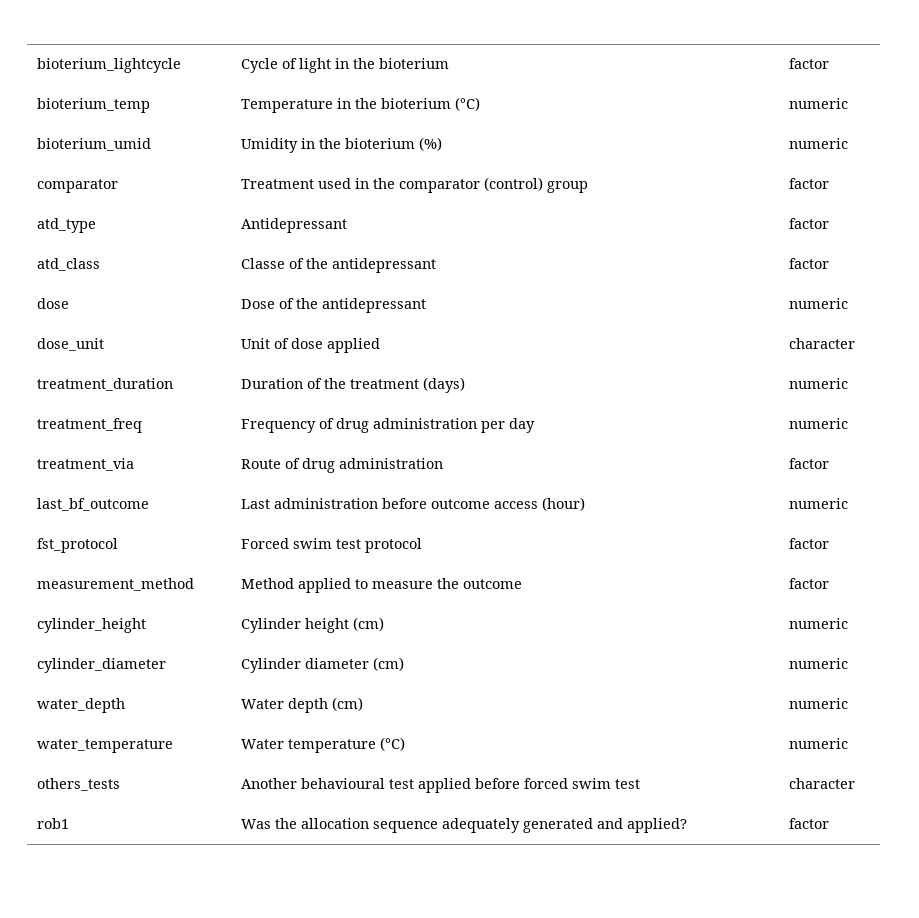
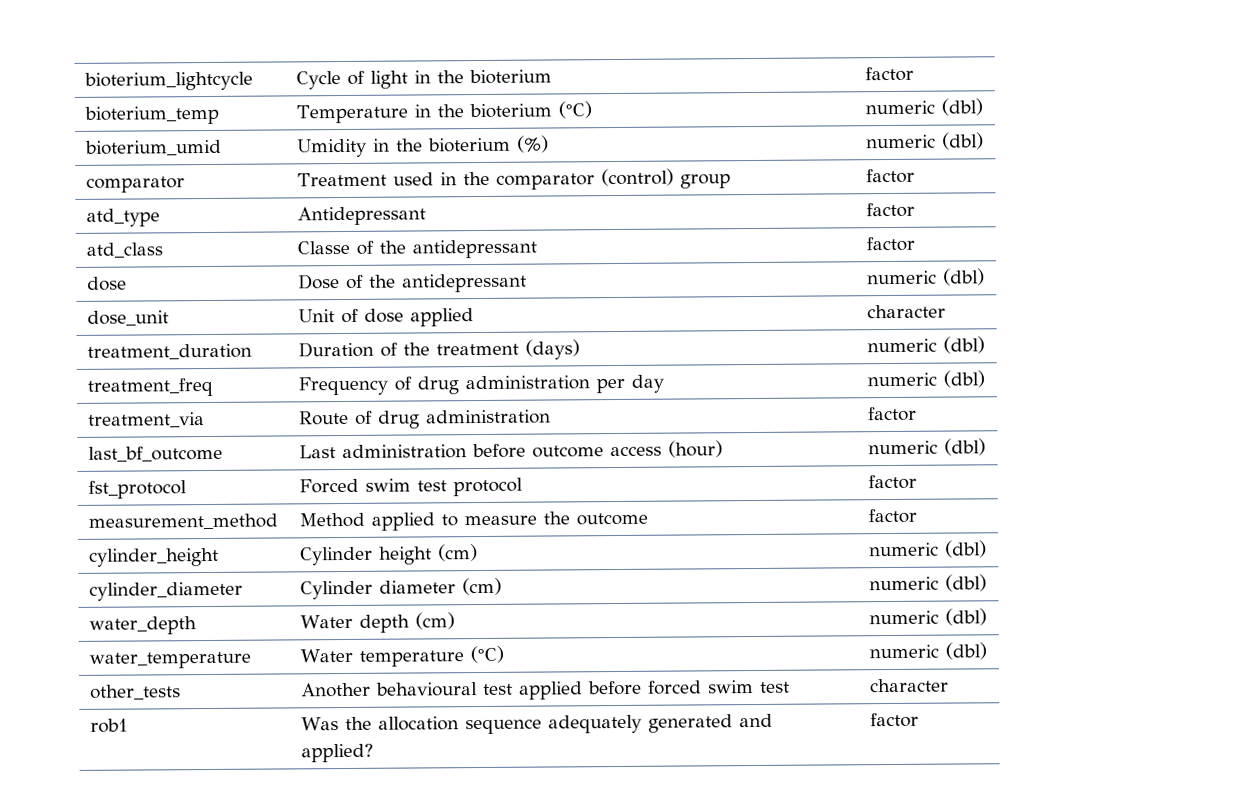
- bioterium_temp | Temperature in the bioterium (°C) | numeric
+ bioterium_temp | Temperature in the bioterium (°C) | numeric (dbl)
- bioterium_umid | Umidity in the bioterium (%) | numeric
+ bioterium_umid | Umidity in the bioterium (%) | numeric (dbl)
- dose | Dose of the antidepressant | numeric
+ dose | Dose of the antidepressant | numeric (dbl)
- treatment_duration | Duration of the treatment (days) | numeric
+ treatment_duration | Duration of the treatment (days) | numeric (dbl)
- treatment_freq | Frequency of drug administration per day | numeric
+ treatment_freq | Frequency of drug administration per day | numeric (dbl)
- last_bf_outcome | Last administration before outcome access (hour) | numeric
+ last_bf_outcome | Last administration before outcome access (hour) | numeric (dbl)
- cylinder_height | Cylinder height (cm) | numeric
+ cylinder_height | Cylinder height (cm) | numeric (dbl)
- cylinder_diameter | Cylinder diameter (cm) | numeric
+ cylinder_diameter | Cylinder diameter (cm) | numeric (dbl)
- water_depth | Water depth (cm) | numeric
+ water_depth | Water depth (cm) | numeric (dbl)
- water_temperature | Water temperature (°C) | numeric
- others_tests | Another behavioural test applied before forced swim test | character
+ water_temperature | Water temperature (°C) | numeric (dbl)
+ other_tests | Another behavioural test applied before forced swim test | character

